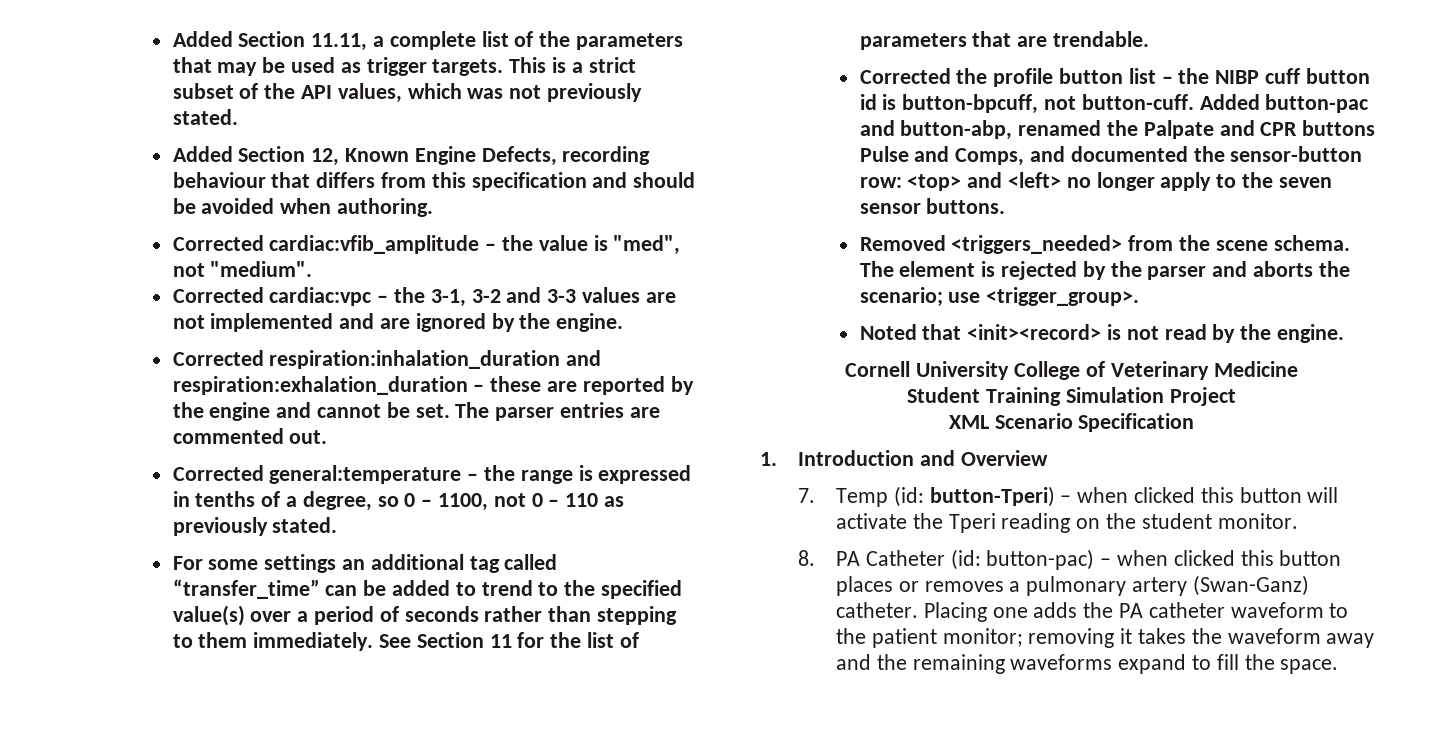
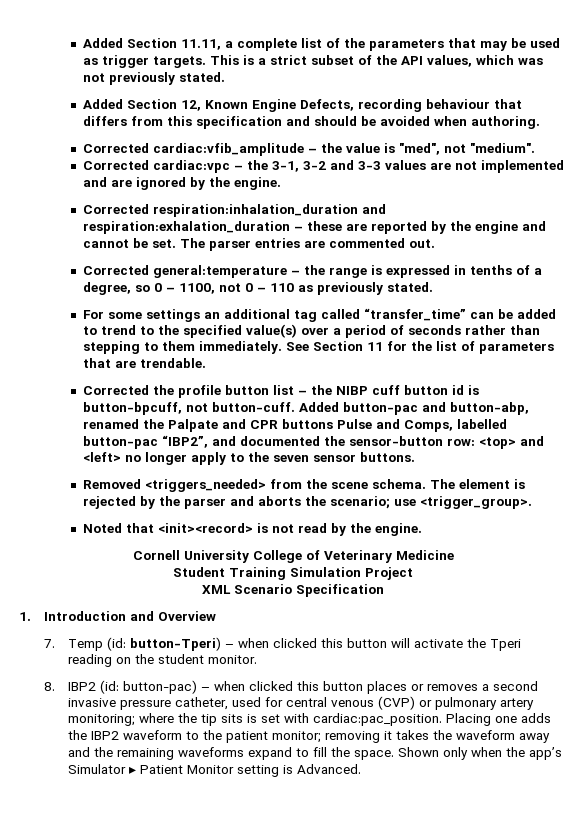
- Added button-pac and button-abp, renamed the Palpate and CPR buttons Pulse and Comps, and documented the sensor-button row: <top> and <left> no longer apply to the seven sensor buttons.
+ Added button-pac and button-abp, renamed the Palpate and CPR buttons Pulse and Comps, labelled button-pac “IBP2”, and documented the sensor-button row: <top> and <left> no longer apply to the seven sensor buttons.
- 8. PA Catheter (id: button-pac) – when clicked this button places or removes a pulmonary artery (Swan-Ganz) catheter.
+ 8. IBP2 (id: button-pac) – when clicked this button places or removes a second invasive pressure catheter, used for central venous (CVP) or pulmonary artery monitoring; where the tip sits is set with cardiac:pac_position.
- Placing one adds the PA catheter waveform to the patient monitor; removing it takes the waveform away and the remaining waveforms expand to fill the space.
+ Placing one adds the IBP2 waveform to the patient monitor; removing it takes the waveform away and the remaining waveforms expand to fill the space.
+ Shown only when the app’s Simulator ▸ Patient Monitor setting is Advanced.

